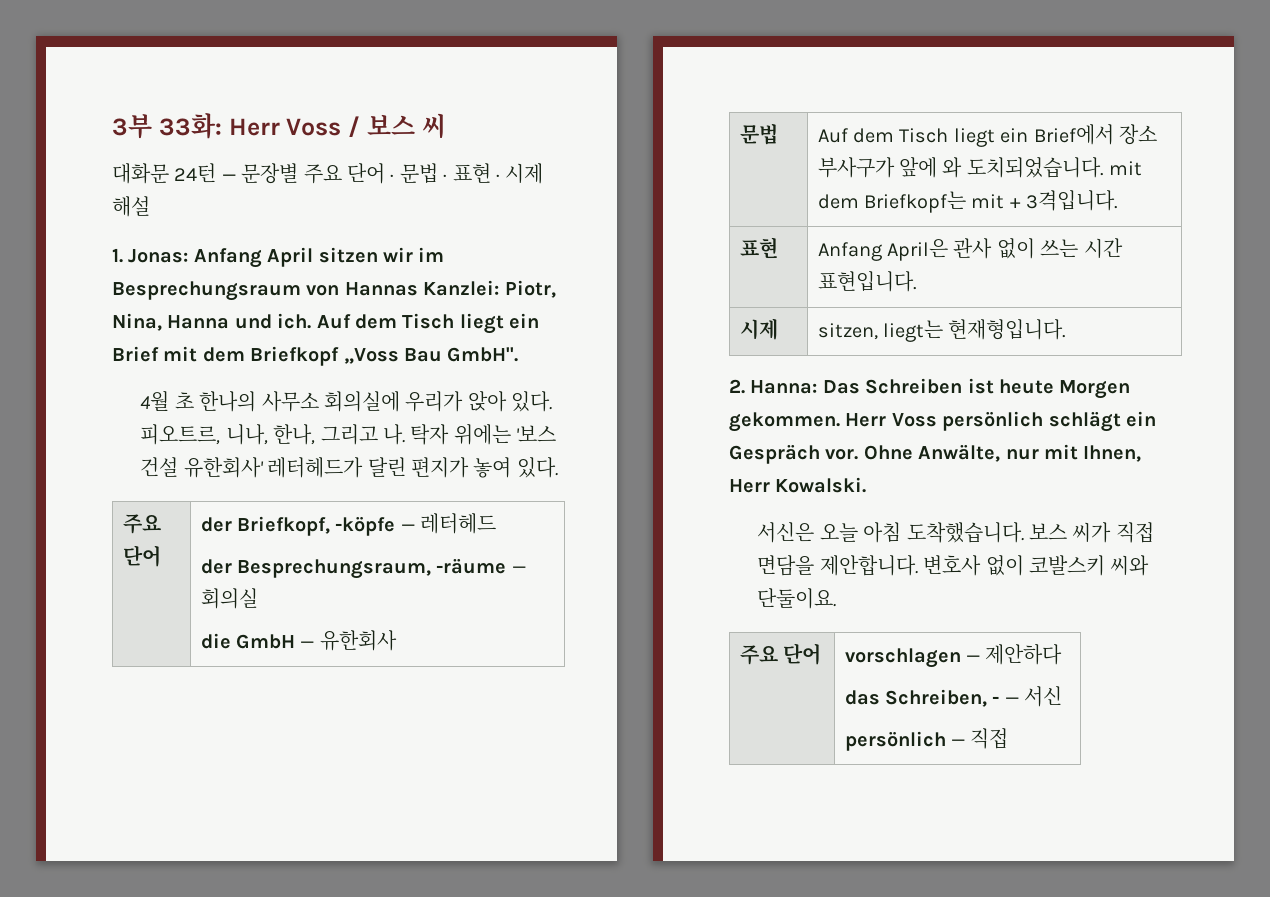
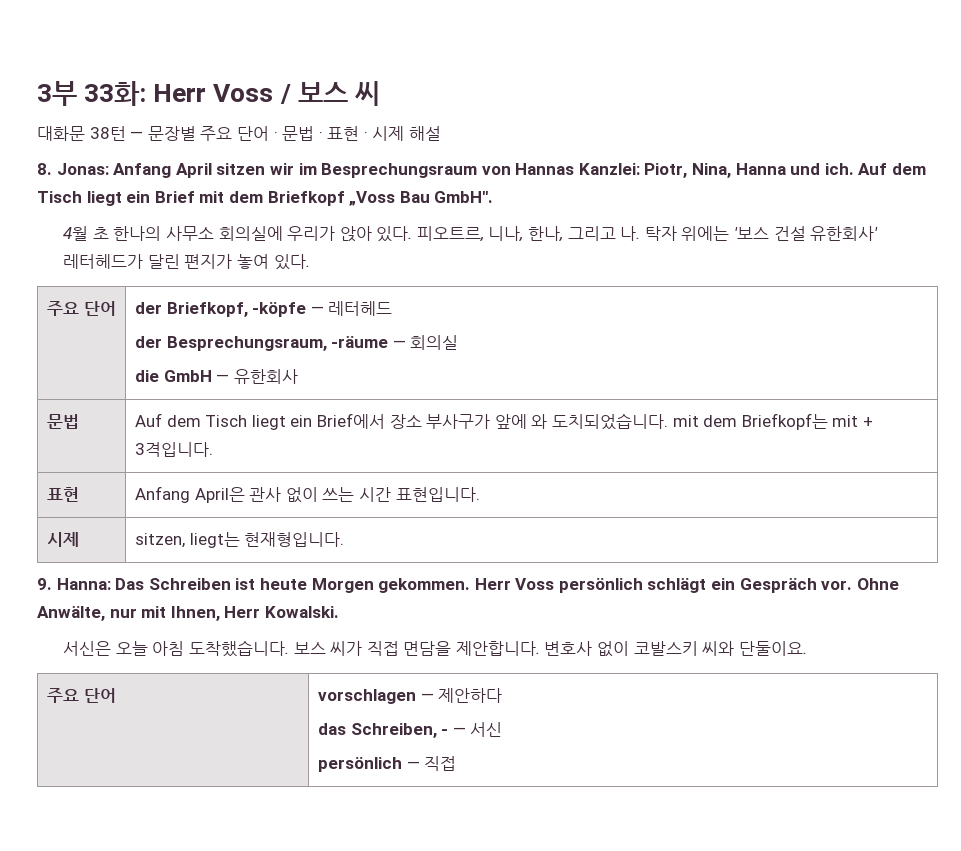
- 대화문 24턴 — 문장별 주요 단어 · 문법 · 표현 · 시제 해설
+ 대화문 38턴 — 문장별 주요 단어 · 문법 · 표현 · 시제 해설
- 1. Jonas: Anfang April sitzen wir im Besprechungsraum von Hannas Kanzlei: Piotr, Nina, Hanna und ich.
+ 8. Jonas: Anfang April sitzen wir im Besprechungsraum von Hannas Kanzlei: Piotr, Nina, Hanna und ich.
- 2. Hanna: Das Schreiben ist heute Morgen gekommen.
+ 9. Hanna: Das Schreiben ist heute Morgen gekommen.

